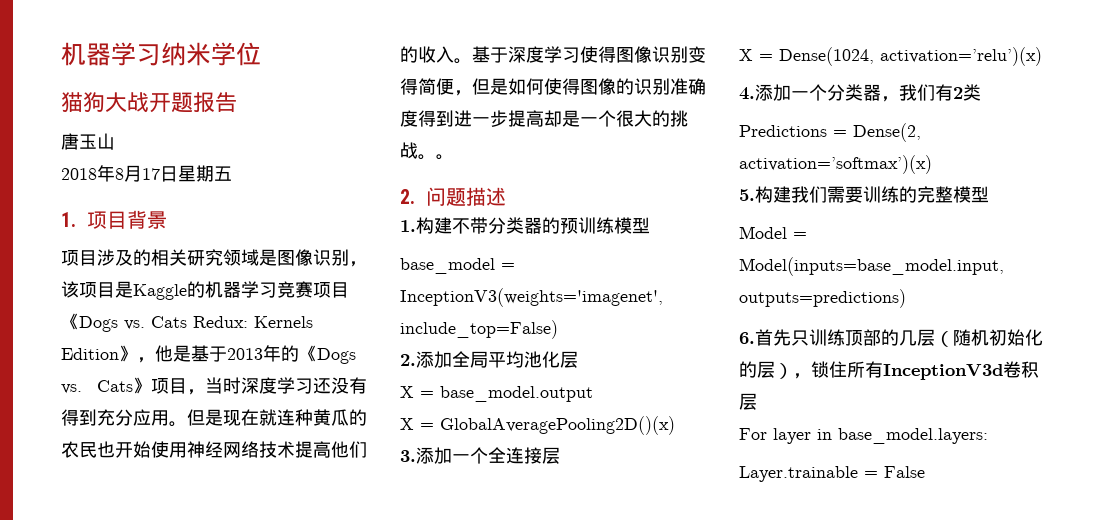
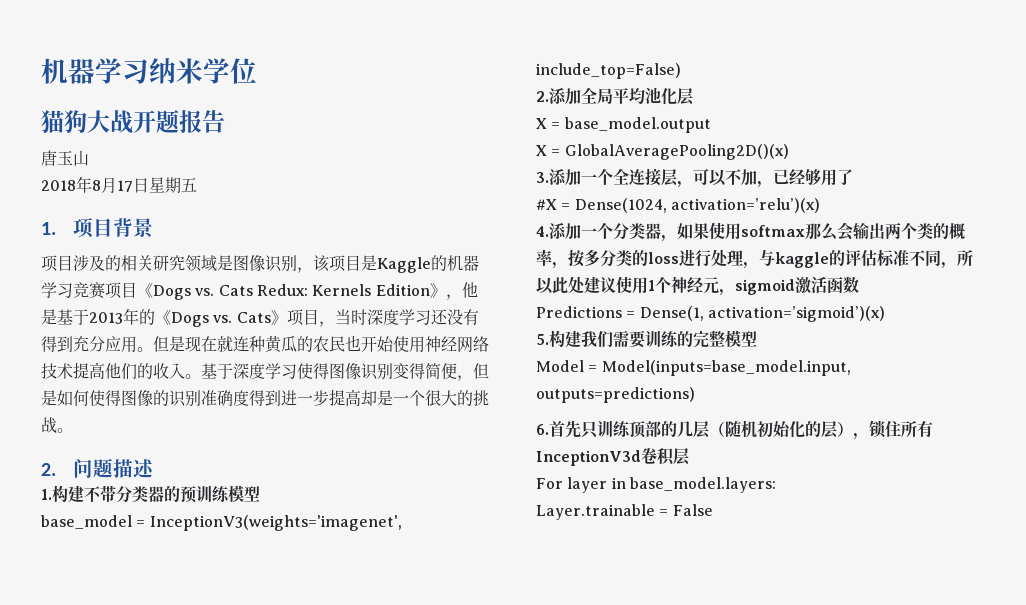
- 基于深度学习使得图像识别变得简便，但是如何使得图像的识别准确度得到进一步提高却是一个很大的挑战。。
+ 基于深度学习使得图像识别变得简便，但是如何使得图像的识别准确度得到进一步提高却是一个很大的挑战。
- 3.添加一个全连接层
- X = Dense(1024, activation=’relu’)(x)
+ 3.添加一个全连接层，可以不加，已经够用了
+ #X = Dense(1024, activation=’relu’)(x)
- 4.添加一个分类器，我们有2类
+ 4.添加一个分类器，如果使用softmax那么会输出两个类的概率，按多分类的loss进行处理，与kaggle的评估标准不同，所以此处建议使用1个神经元，sigmoid激活函数
- Predictions = Dense(2, activation=’softmax’)(x)
+ Predictions = Dense(1, activation=’sigmoid’)(x)

